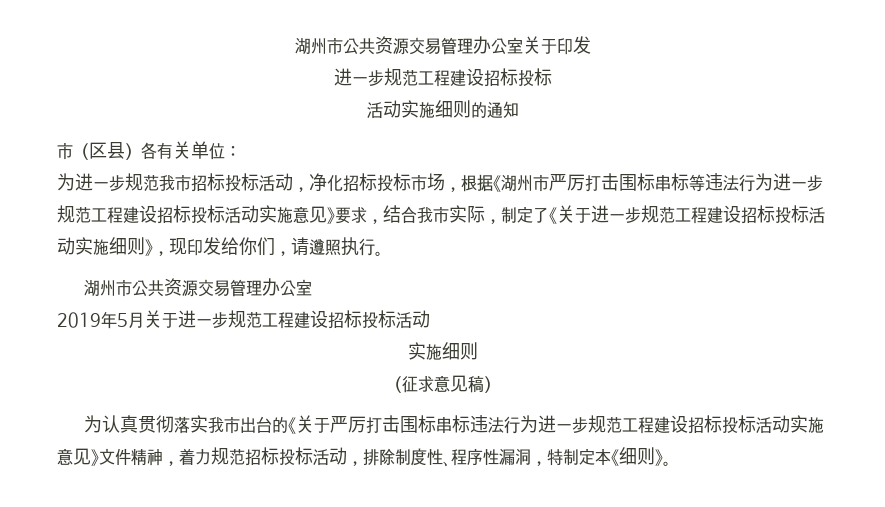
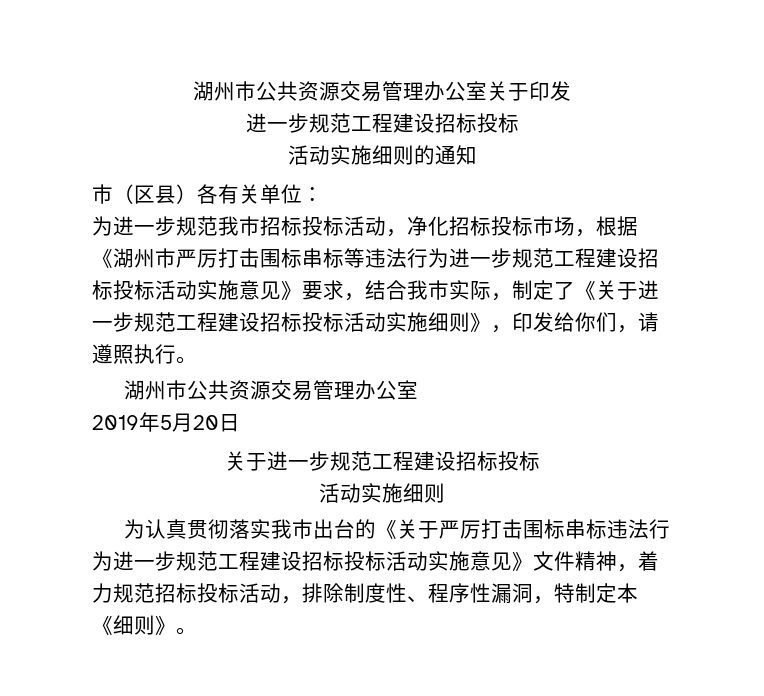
- 为进一步规范我市招标投标活动，净化招标投标市场，根据《湖州市严厉打击围标串标等违法行为进一步规范工程建设招标投标活动实施意见》要求，结合我市实际，制定了《关于进一步规范工程建设招标投标活动实施细则》，现印发给你们，请遵照执行。
+ 为进一步规范我市招标投标活动，净化招标投标市场，根据《湖州市严厉打击围标串标等违法行为进一步规范工程建设招标投标活动实施意见》要求，结合我市实际，制定了《关于进一步规范工程建设招标投标活动实施细则》，印发给你们，请遵照执行。
- 2019年5月关于进一步规范工程建设招标投标活动
- 实施细则
- （征求意见稿）
+ 2019年5月20日
+ 关于进一步规范工程建设招标投标
+ 活动实施细则

